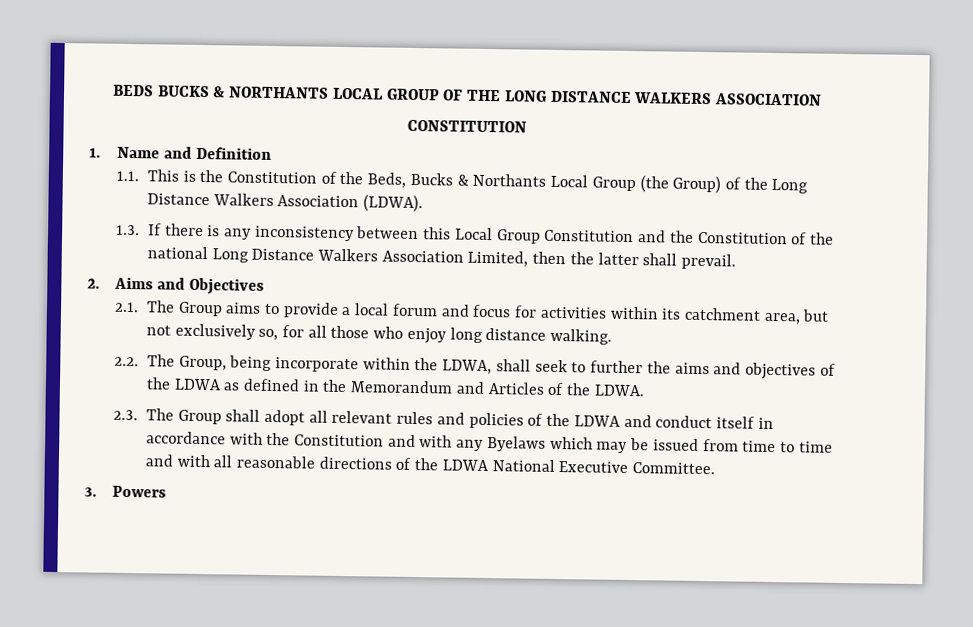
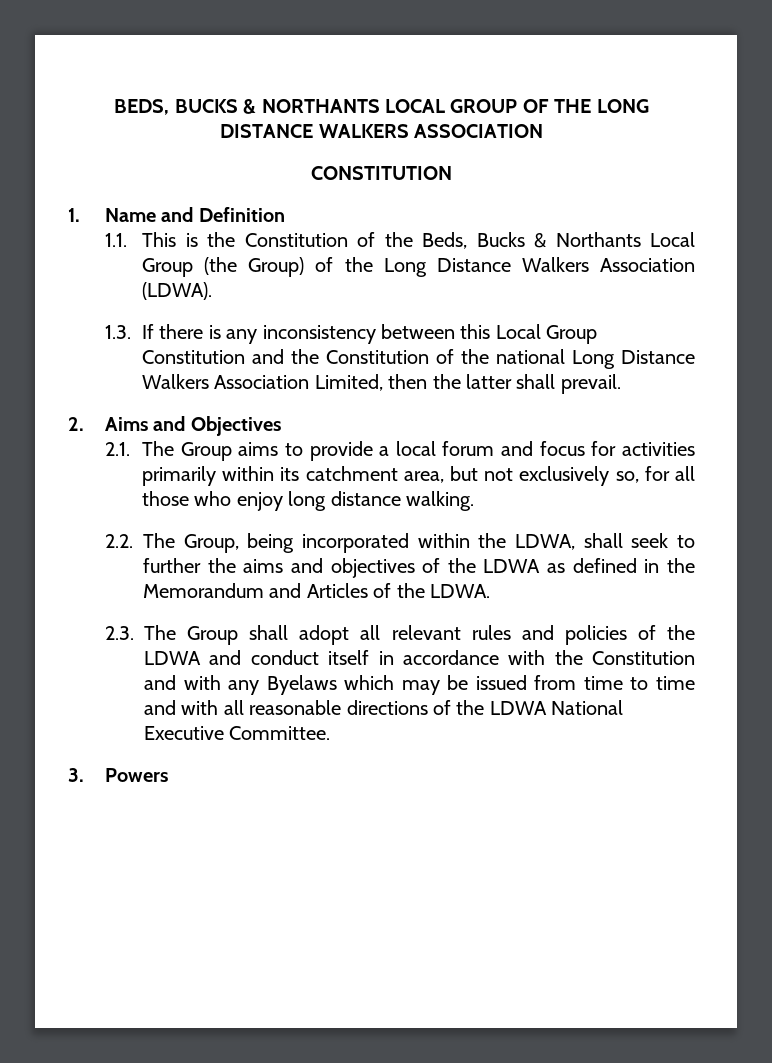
- BEDS BUCKS & NORTHANTS LOCAL GROUP OF THE LONG DISTANCE WALKERS ASSOCIATION
+ BEDS, BUCKS & NORTHANTS LOCAL GROUP OF THE LONG DISTANCE WALKERS ASSOCIATION
- 2.1. The Group aims to provide a local forum and focus for activities within its catchment area, but not exclusively so, for all those who enjoy long distance walking.
+ 2.1. The Group aims to provide a local forum and focus for activities primarily within its catchment area, but not exclusively so, for all those who enjoy long distance walking.
- 2.2. The Group, being incorporate within the LDWA, shall seek to further the aims and objectives of the LDWA as defined in the Memorandum and Articles of the LDWA.
+ 2.2. The Group, being incorporated within the LDWA, shall seek to further the aims and objectives of the LDWA as defined in the Memorandum and Articles of the LDWA.

